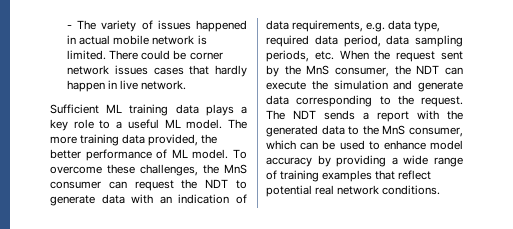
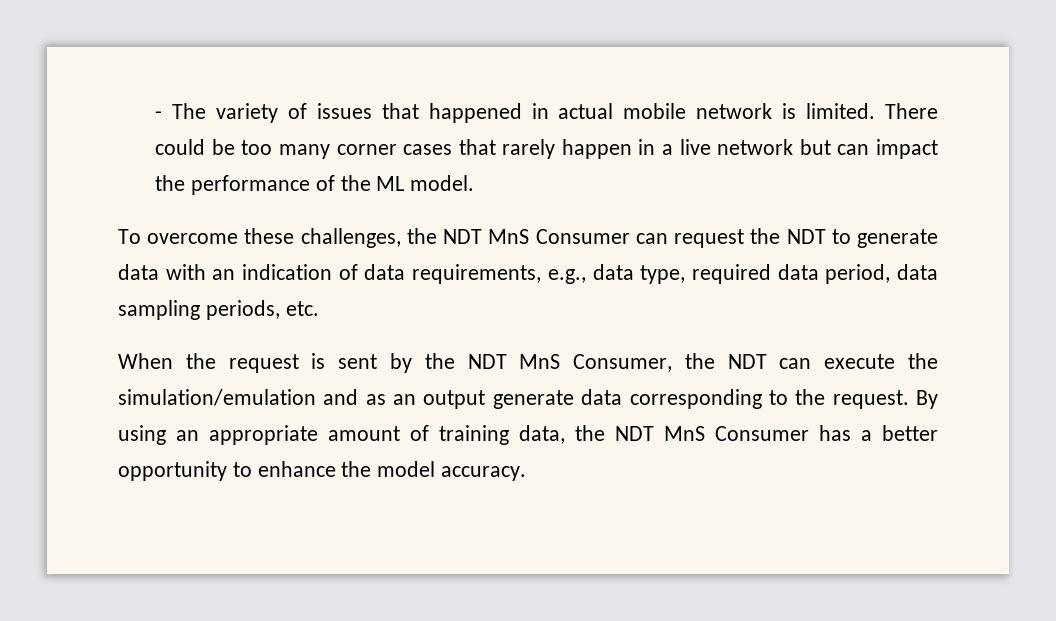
- - The variety of issues happened in actual mobile network is limited.
+ - The variety of issues that happened in actual mobile network is limited.
- There could be corner network issues cases that hardly happen in live network.
- Sufficient ML training data plays a key role to a useful ML model. The more training data provided, the better performance of ML model. To overcome these challenges, the MnS consumer can request the NDT to generate data with an indication of data requirements, e.g. data type, required data period, data sampling periods, etc. When the request sent by the MnS consumer, the NDT can execute the simulation and generate data corresponding to the request.
+ There could be too many corner cases that rarely happen in a live network but can impact the performance of the ML model.
+ To overcome these challenges, the NDT MnS Consumer can request the NDT to generate data with an indication of data requirements, e.g., data type, required data period, data sampling periods, etc.
+ When the request is sent by the NDT MnS Consumer, the NDT can execute the simulation/emulation and as an output generate data corresponding to the request.
- The NDT sends a report with the generated data to the MnS consumer, which can be used to enhance model accuracy by providing a wide range of training examples that reflect potential real network conditions.
+ By using an appropriate amount of training data, the NDT MnS Consumer has a better opportunity to enhance the model accuracy.

